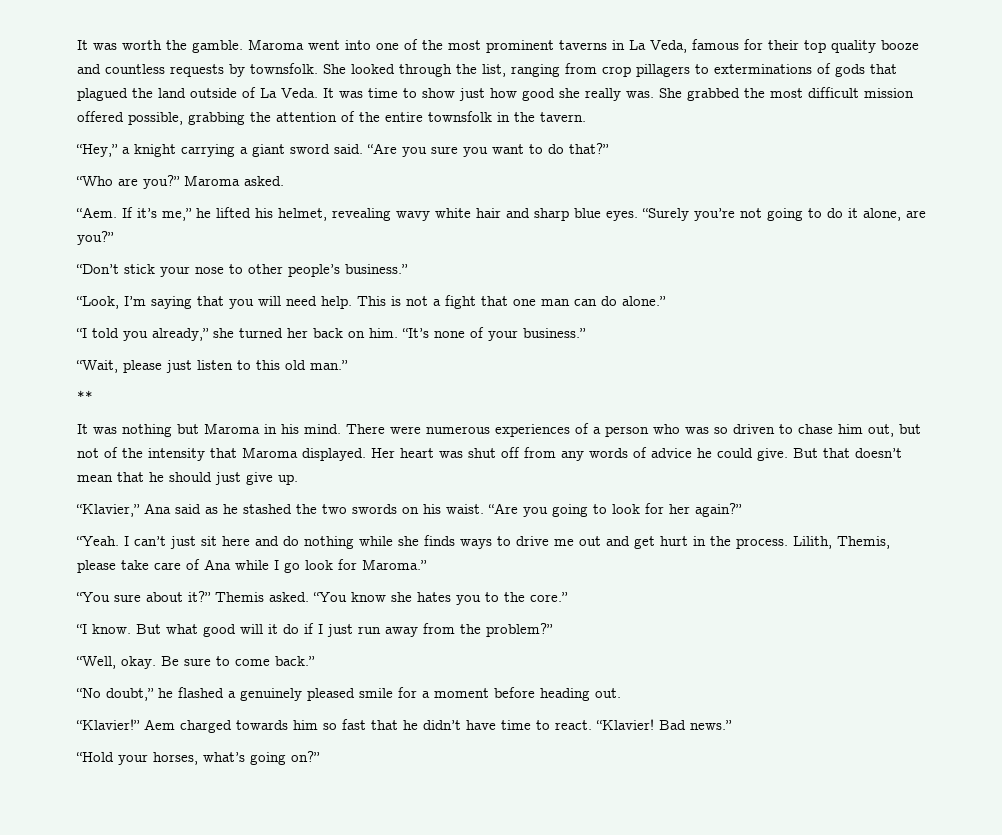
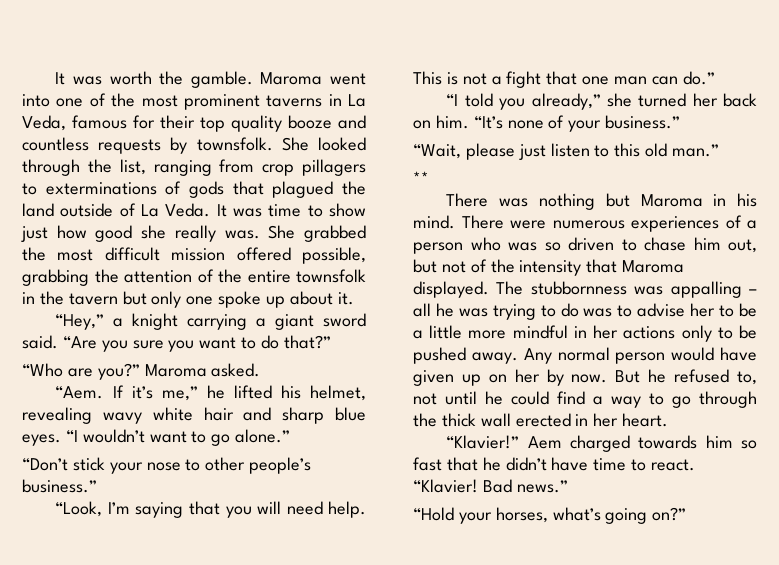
- She grabbed the most difficult mission offered possible, grabbing the attention of the entire townsfolk in the tavern.
+ She grabbed the most difficult mission offered possible, grabbing the attention of the entire townsfolk in the tavern but only one spoke up about it.
- “Surely you’re not going to do it alone, are you?”
+ “I wouldn’t want to go alone.”
- This is not a fight that one man can do alone.”
+ This is not a fight that one man can do.”
- It was nothing but Maroma in his mind.
+ There was nothing but Maroma in his mind.
- Her heart was shut off from any words of advice he could give. But that doesn’t mean that he should just give up.
- “Klavier,” Ana said as he stashed the two swords on his waist. “Are you going to look for her again?”
- “Yeah. I can’t just sit here and do nothing while she finds ways to drive me out and get hurt in the process. Lilith, Themis, please take care of Ana while I go look for Maroma.”
- “You sure about it?” Themis asked. “You know she hates you to the core.”
- “I know. But what good will it do if I just run away from the problem?”
- “Well, okay. Be sure to come back.”
- “No doubt,” he flashed a genuinely pleased smile for a moment before heading out.
+ The stubbornness was appalling – all he was trying to do was to advise her to be a little more mindful in her actions only to be pushed away. Any normal person would have given up on her by now. But he refused to, not until he could find a way to go through the thick wall erected in her heart.

